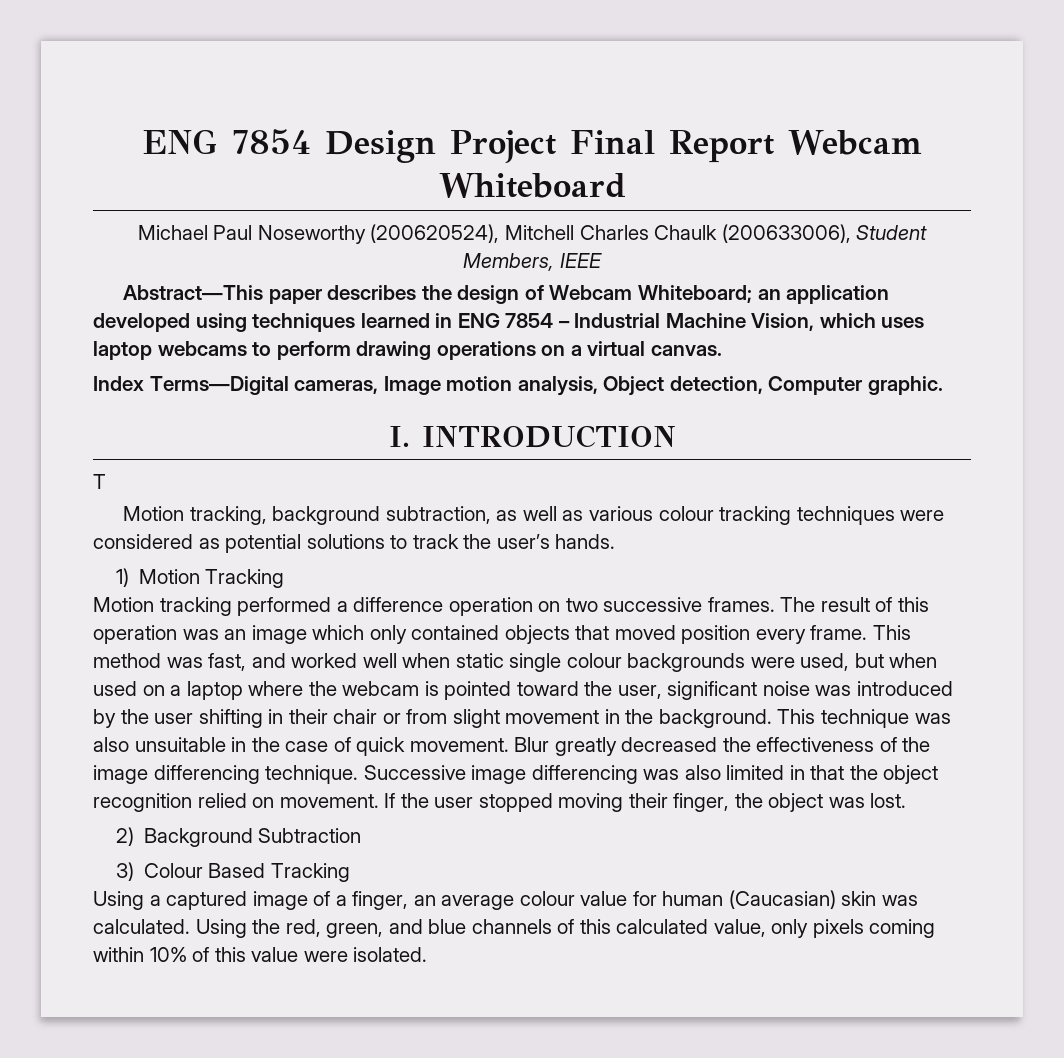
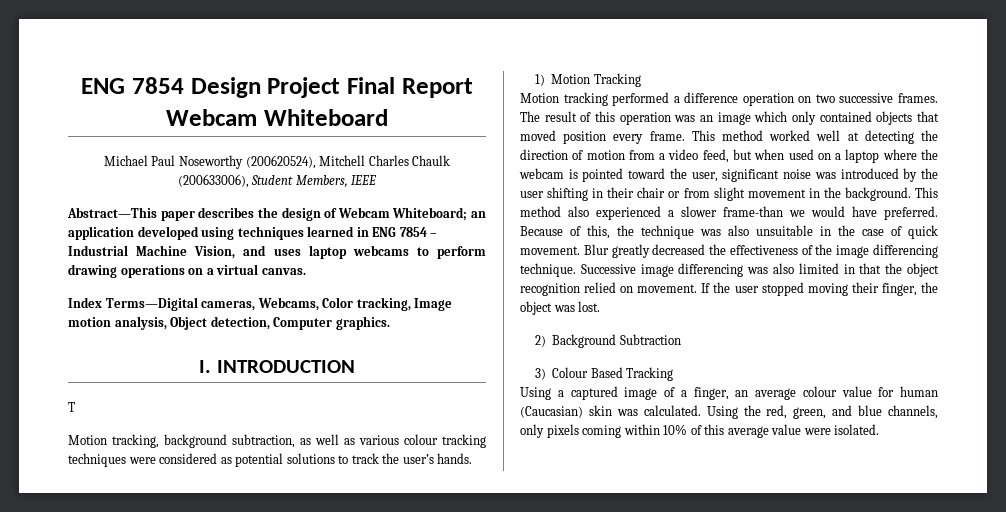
- Abstract—This paper describes the design of Webcam Whiteboard; an application developed using techniques learned in ENG 7854 – Industrial Machine Vision, which uses laptop webcams to perform drawing operations on a virtual canvas.
+ Abstract—This paper describes the design of Webcam Whiteboard; an application developed using techniques learned in ENG 7854 – Industrial Machine Vision, and uses laptop webcams to perform drawing operations on a virtual canvas.
- Index Terms—Digital cameras, Image motion analysis, Object detection, Computer graphic.
+ Index Terms—Digital cameras, Webcams, Color tracking, Image motion analysis, Object detection, Computer graphics.
- This method was fast, and worked well when static single colour backgrounds were used, but when used on a laptop where the webcam is pointed toward the user, significant noise was introduced by the user shifting in their chair or from slight movement in the background.
+ This method worked well at detecting the direction of motion from a video feed, but when used on a laptop where the webcam is pointed toward the user, significant noise was introduced by the user shifting in their chair or from slight movement in the background.
- This technique was also unsuitable in the case of quick movement.
+ This method also experienced a slower frame-than we would have preferred. Because of this, the technique was also unsuitable in the case of quick movement.
- Using the red, green, and blue channels of this calculated value, only pixels coming within 10% of this value were isolated.
+ Using the red, green, and blue channels, only pixels coming within 10% of this average value were isolated.

